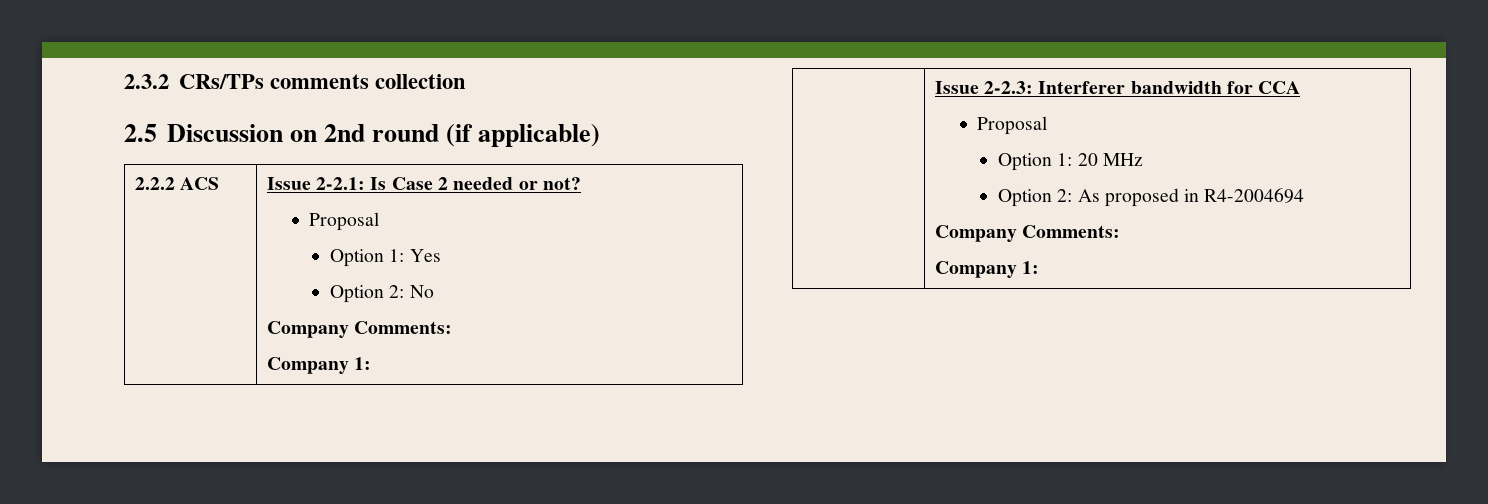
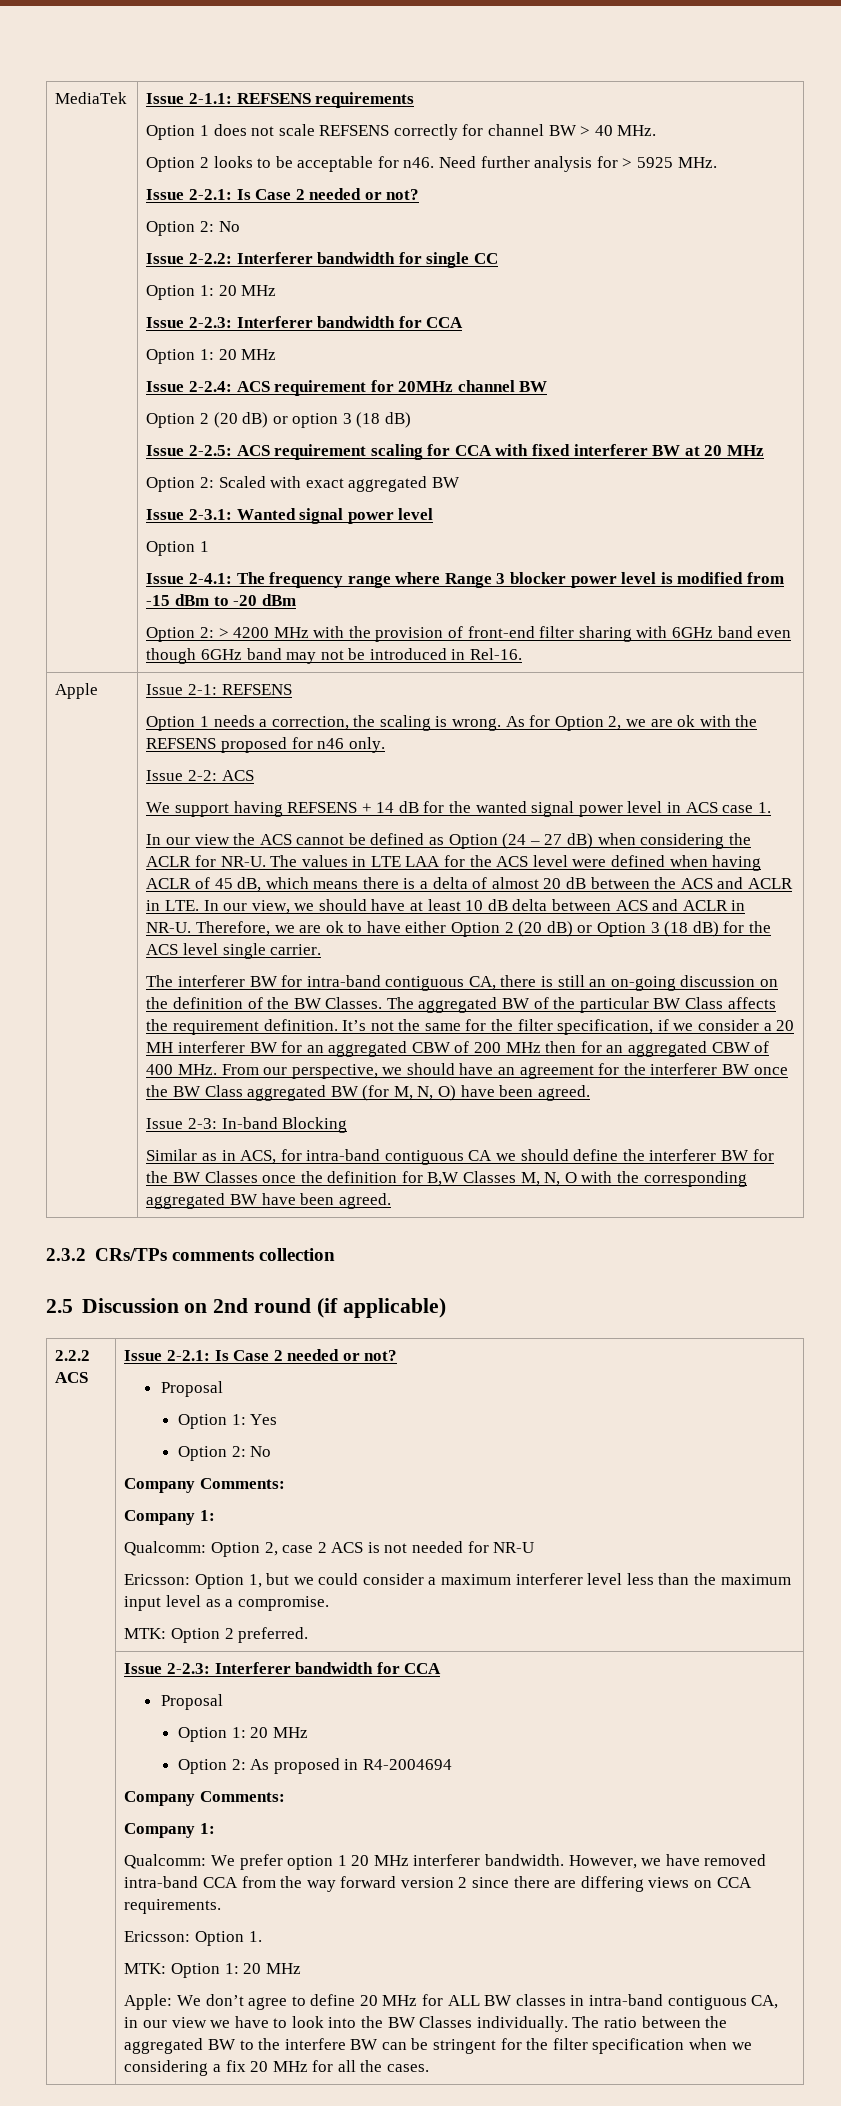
+ MediaTek | Issue 2-1.1: REFSENS requirements
+ Option 1 does not scale REFSENS correctly for channel BW > 40 MHz.
+ Option 2 looks to be acceptable for n46. Need further analysis for > 5925 MHz.
+ Issue 2-2.1: Is Case 2 needed or not?
+ Option 2: No
+ Issue 2-2.2: Interferer bandwidth for single CC
+ Option 1: 20 MHz
+ Issue 2-2.3: Interferer bandwidth for CCA
+ Option 1: 20 MHz
+ Issue 2-2.4: ACS requirement for 20MHz channel BW
+ Option 2 (20 dB) or option 3 (18 dB)
+ Issue 2-2.5: ACS requirement scaling for CCA with fixed interferer BW at 20 MHz
+ Option 2: Scaled with exact aggregated BW
+ Issue 2-3.1: Wanted signal power level
+ Option 1
+ Issue 2-4.1: The frequency range where Range 3 blocker power level is modified from -15 dBm to -20 dBm
+ Option 2: > 4200 MHz with the provision of front-end filter sharing with 6GHz band even though 6GHz band may not be introduced in Rel-16.
+ Apple | Issue 2-1: REFSENS
+ Option 1 needs a correction, the scaling is wrong. As for Option 2, we are ok with the REFSENS proposed for n46 only.
+ Issue 2-2: ACS
+ We support having REFSENS + 14 dB for the wanted signal power level in ACS case 1.
+ In our view the ACS cannot be defined as Option (24 – 27 dB) when considering the ACLR for NR-U. The values in LTE LAA for the ACS level were defined when having ACLR of 45 dB, which means there is a delta of almost 20 dB between the ACS and ACLR in LTE. In our view, we should have at least 10 dB delta between ACS and ACLR in NR-U. Therefore, we are ok to have either Option 2 (20 dB) or Option 3 (18 dB) for the ACS level single carrier.
+ The interferer BW for intra-band contiguous CA, there is still an on-going discussion on the definition of the BW Classes. The aggregated BW of the particular BW Class affects the requirement definition. It’s not the same for the filter specification, if we consider a 20 MH interferer BW for an aggregated CBW of 200 MHz then for an aggregated CBW of 400 MHz. From our perspective, we should have an agreement for the interferer BW once the BW Class aggregated BW (for M, N, O) have been agreed.
+ Issue 2-3: In-band Blocking
+ Similar as in ACS, for intra-band contiguous CA we should define the interferer BW for the BW Classes once the definition for B,W Classes M, N, O with the corresponding aggregated BW have been agreed.
+ Qualcomm: Option 2, case 2 ACS is not needed for NR-U
+ Ericsson: Option 1, but we could consider a maximum interferer level less than the maximum input level as a compromise.
+ MTK: Option 2 preferred.
+ Qualcomm: We prefer option 1 20 MHz interferer bandwidth. However, we have removed intra-band CCA from the way forward version 2 since there are differing views on CCA requirements.
+ Ericsson: Option 1.
+ MTK: Option 1: 20 MHz
+ Apple: We don’t agree to define 20 MHz for ALL BW classes in intra-band contiguous CA, in our view we have to look into the BW Classes individually. The ratio between the aggregated BW to the interfere BW can be stringent for the filter specification when we considering a fix 20 MHz for all the cases.

